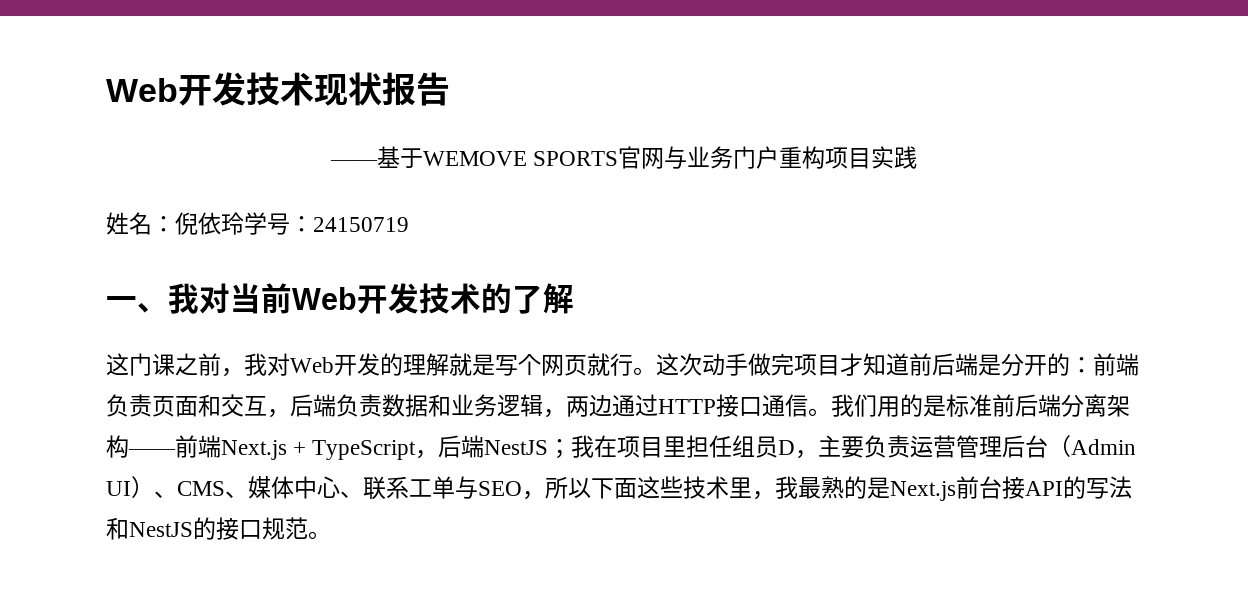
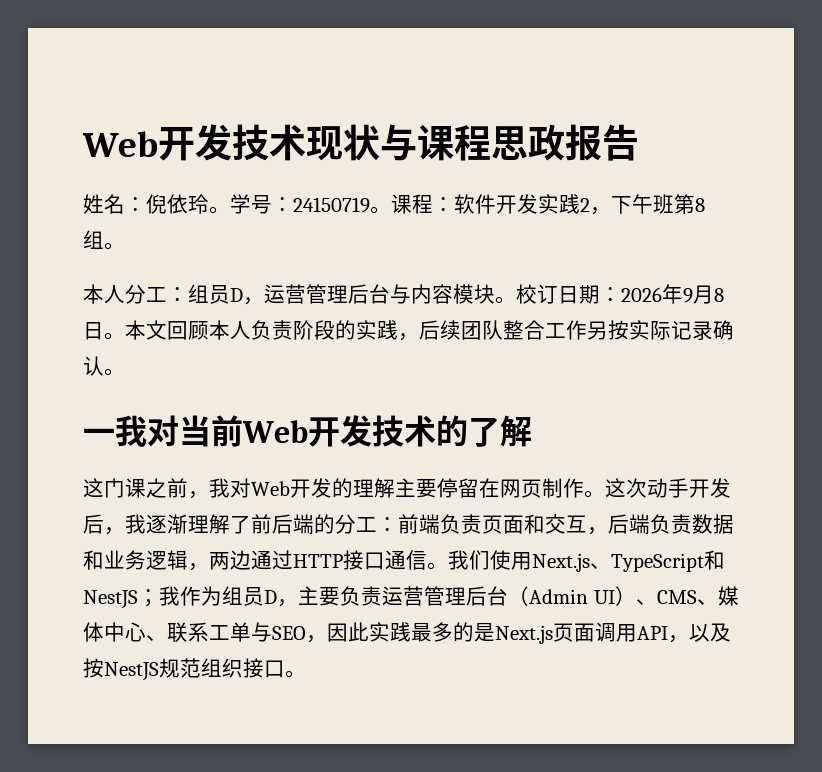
- Web开发技术现状报告
+ Web开发技术现状与课程思政报告
- ——基于WEMOVE SPORTS官网与业务门户重构项目实践
- 姓名：倪依玲学号：24150719
+ 姓名：倪依玲。学号：24150719。课程：软件开发实践2，下午班第8组。
+ 本人分工：组员D，运营管理后台与内容模块。校订日期：2026年9月8日。本文回顾本人负责阶段的实践，后续团队整合工作另按实际记录确认。
- 一、我对当前Web开发技术的了解
+ 一我对当前Web开发技术的了解
- 这门课之前，我对Web开发的理解就是写个网页就行。这次动手做完项目才知道前后端是分开的：前端负责页面和交互，后端负责数据和业务逻辑，两边通过HTTP接口通信。
+ 这门课之前，我对Web开发的理解主要停留在网页制作。这次动手开发后，我逐渐理解了前后端的分工：前端负责页面和交互，后端负责数据和业务逻辑，两边通过HTTP接口通信。
- 我们用的是标准前后端分离架构——前端Next.js + TypeScript，后端NestJS；我在项目里担任组员D，主要负责运营管理后台（Admin UI）、CMS、媒体中心、联系工单与SEO，所以下面这些技术里，我最熟的是Next.js前台接API的写法和NestJS的接口规范。
+ 我们使用Next.js、TypeScript和NestJS；我作为组员D，主要负责运营管理后台（Admin UI）、CMS、媒体中心、联系工单与SEO，因此实践最多的是Next.js页面调用API，以及按NestJS规范组织接口。

